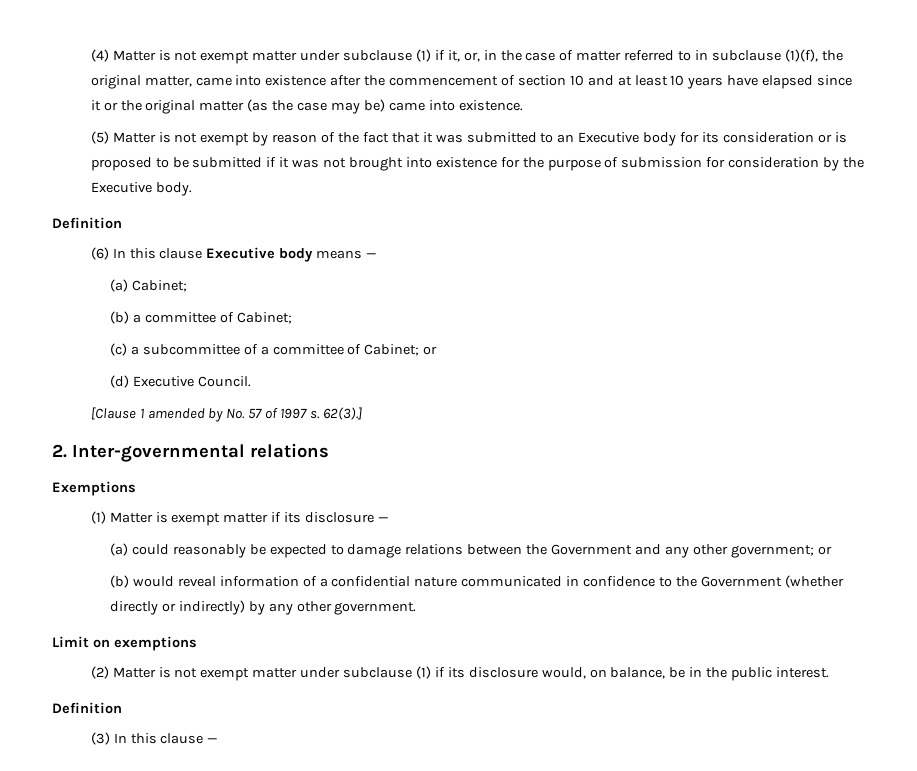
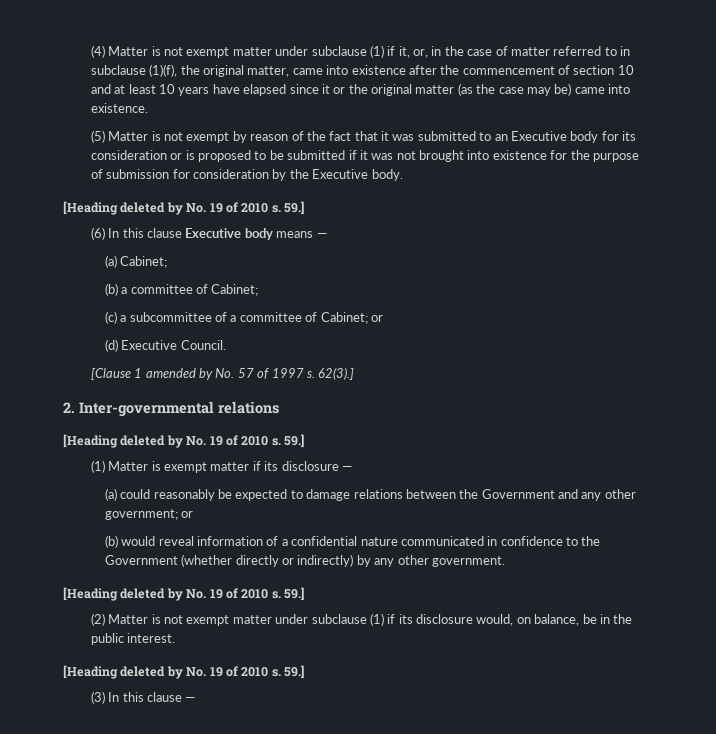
  (5) Matter is not exempt by reason of the fact that it was submitted to an Executive body for its consideration or is proposed to be submitted if it was not brought into existence for the purpose of submission for consideration by the Executive body.
- Definition
+ [Heading deleted by No. 19 of 2010 s. 59.]
  2. Inter-governmental relations
- Exemptions
+ [Heading deleted by No. 19 of 2010 s. 59.]
  (b) would reveal information of a confidential nature communicated in confidence to the Government (whether directly or indirectly) by any other government.
- Limit on exemptions
+ [Heading deleted by No. 19 of 2010 s. 59.]
  (2) Matter is not exempt matter under subclause (1) if its disclosure would, on balance, be in the public interest.
- Definition
+ [Heading deleted by No. 19 of 2010 s. 59.]

